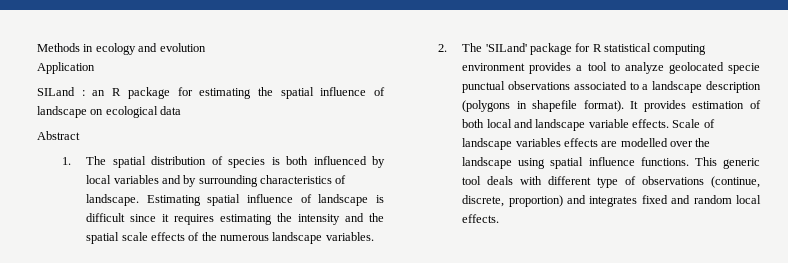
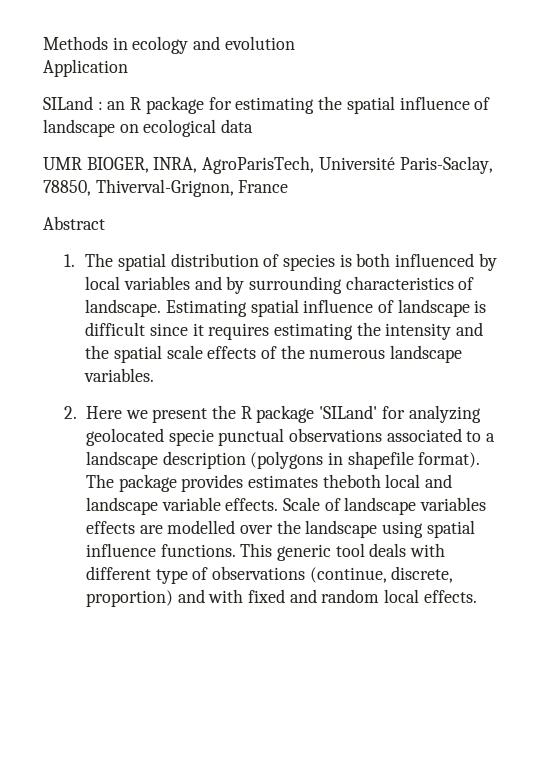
+ UMR BIOGER, INRA, AgroParisTech, Université Paris-Saclay, 78850, Thiverval-Grignon, France
- 2. The 'SILand' package for R statistical computing environment provides a tool to analyze geolocated specie punctual observations associated to a landscape description (polygons in shapefile format).
+ 2. Here we present the R package 'SILand' for analyzing geolocated specie punctual observations associated to a landscape description (polygons in shapefile format).
- It provides estimation of both local and landscape variable effects.
+ The package provides estimates theboth local and landscape variable effects.
- This generic tool deals with different type of observations (continue, discrete, proportion) and integrates fixed and random local effects.
+ This generic tool deals with different type of observations (continue, discrete, proportion) and with fixed and random local effects.

